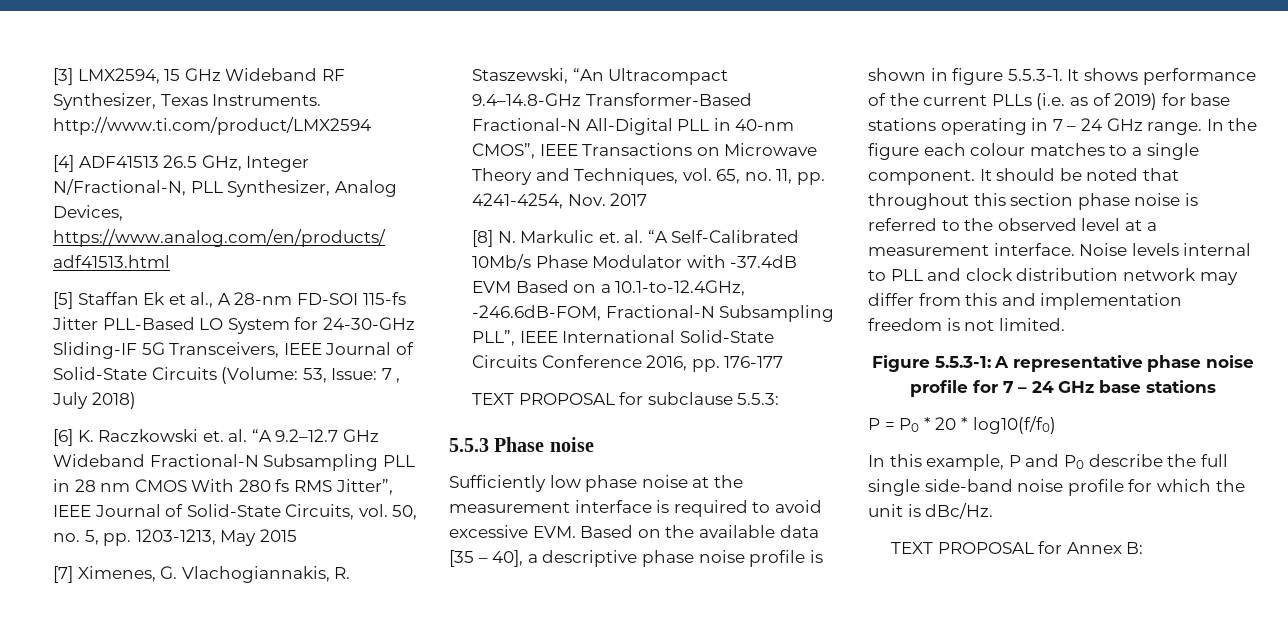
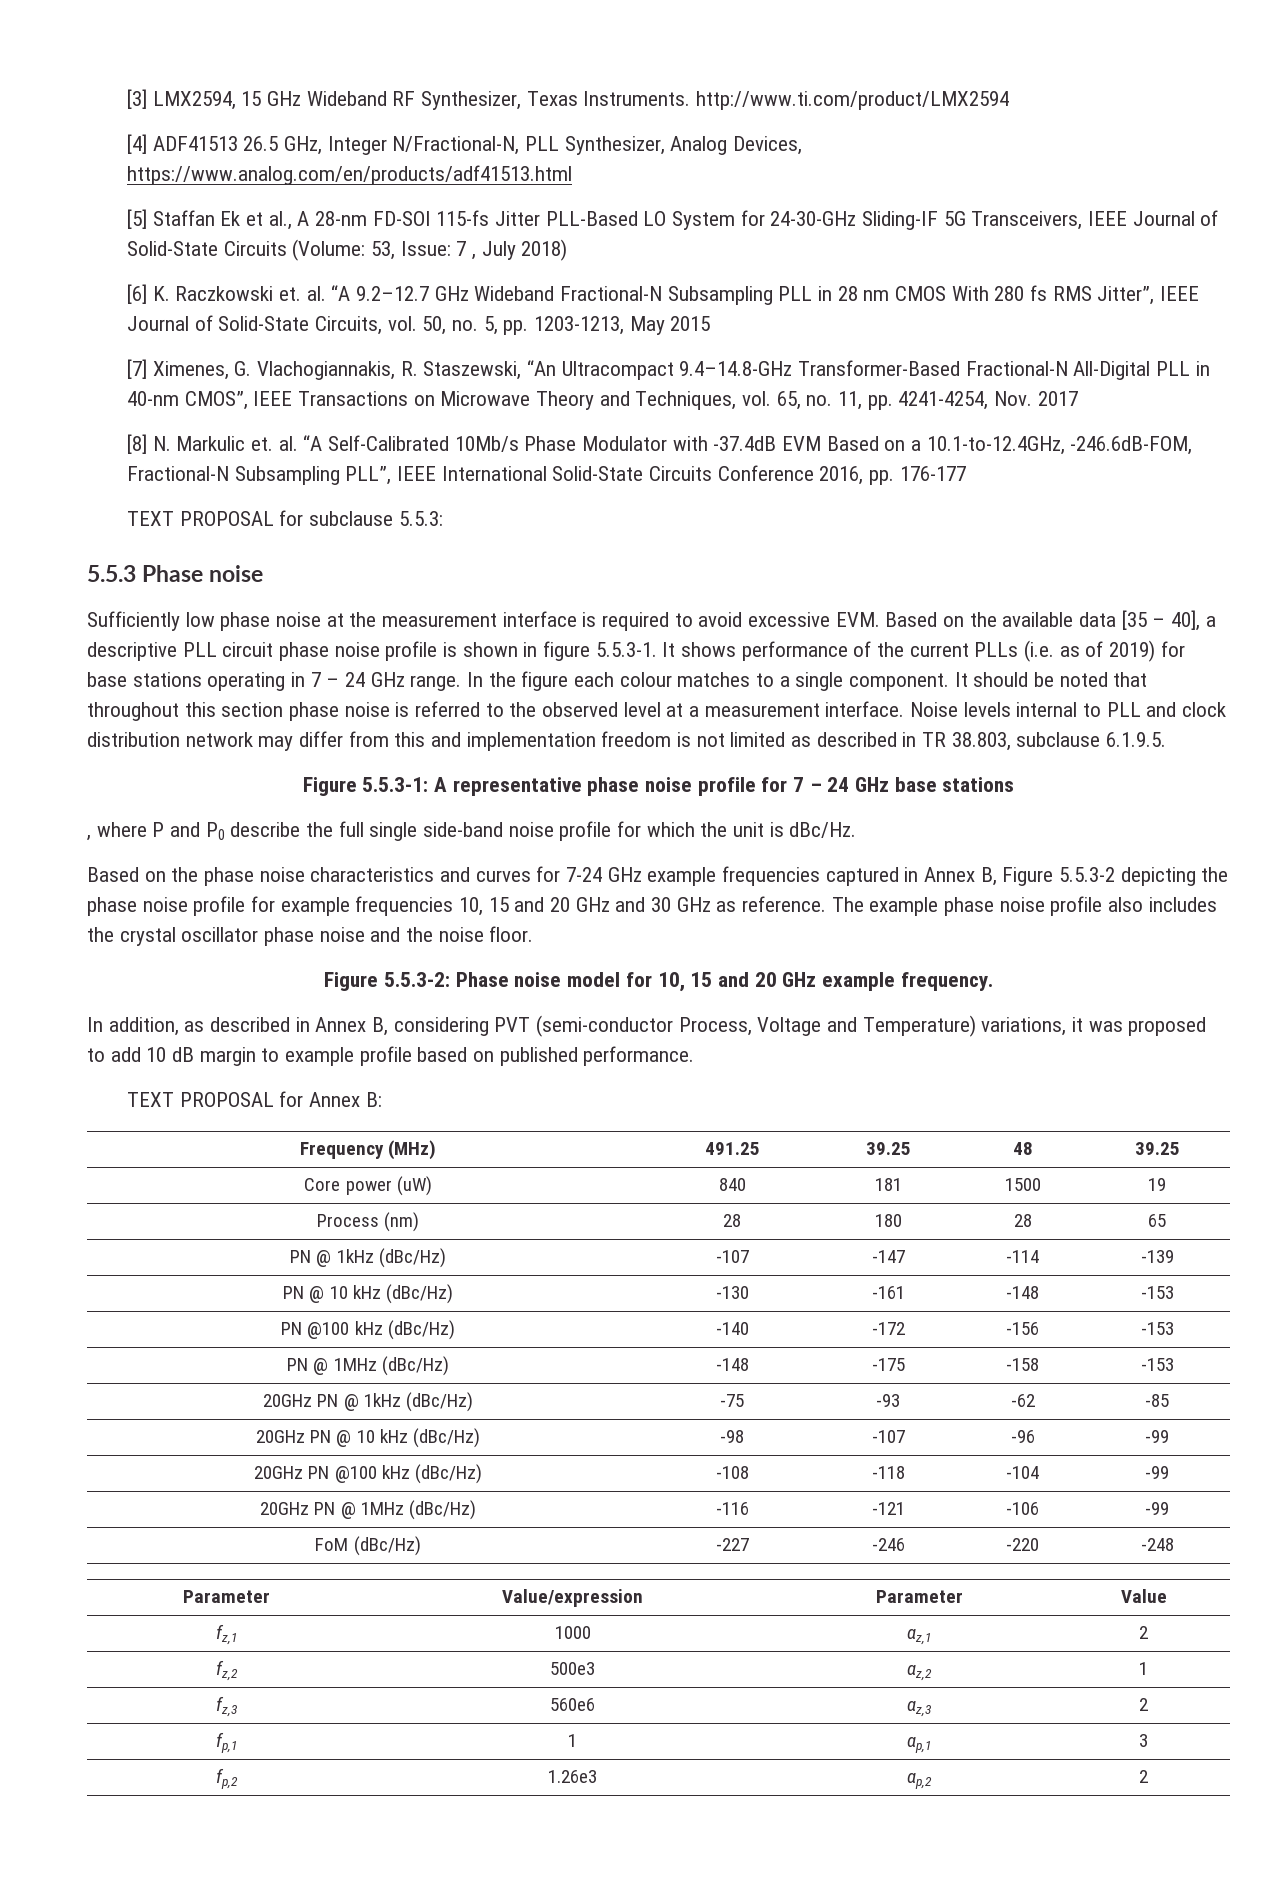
- Sufficiently low phase noise at the measurement interface is required to avoid excessive EVM. Based on the available data [35 – 40], a descriptive phase noise profile is shown in figure 5.5.3-1. It shows performance of the current PLLs (i.e. as of 2019) for base stations operating in 7 – 24 GHz range.
+ Sufficiently low phase noise at the measurement interface is required to avoid excessive EVM. Based on the available data [35 – 40], a descriptive PLL circuit phase noise profile is shown in figure 5.5.3-1. It shows performance of the current PLLs (i.e. as of 2019) for base stations operating in 7 – 24 GHz range.
- Noise levels internal to PLL and clock distribution network may differ from this and implementation freedom is not limited.
+ Noise levels internal to PLL and clock distribution network may differ from this and implementation freedom is not limited as described in TR 38.803, subclause 6.1.9.5.
- P = P0 * 20 * log10(f/f0)
- In this example, P and P0 describe the full single side-band noise profile for which the unit is dBc/Hz.
+ , where P and P0 describe the full single side-band noise profile for which the unit is dBc/Hz.
+ Based on the phase noise characteristics and curves for 7-24 GHz example frequencies captured in Annex B, Figure 5.5.3-2 depicting the phase noise profile for example frequencies 10, 15 and 20 GHz and 30 GHz as reference. The example phase noise profile also includes the crystal oscillator phase noise and the noise floor.
+ Figure 5.5.3-2: Phase noise model for 10, 15 and 20 GHz example frequency.
+ In addition, as described in Annex B, considering PVT (semi-conductor Process, Voltage and Temperature) variations, it was proposed to add 10 dB margin to example profile based on published performance.
+ Frequency (MHz) | 491.25 | 39.25 | 48 | 39.25
+ Core power (uW) | 840 | 181 | 1500 | 19
+ Process (nm) | 28 | 180 | 28 | 65
+ PN @ 1kHz (dBc/Hz) | -107 | -147 | -114 | -139
+ PN @ 10 kHz (dBc/Hz) | -130 | -161 | -148 | -153
+ PN @100 kHz (dBc/Hz) | -140 | -172 | -156 | -153
+ PN @ 1MHz (dBc/Hz) | -148 | -175 | -158 | -153
+ 20GHz PN @ 1kHz (dBc/Hz) | -75 | -93 | -62 | -85
+ 20GHz PN @ 10 kHz (dBc/Hz) | -98 | -107 | -96 | -99
+ 20GHz PN @100 kHz (dBc/Hz) | -108 | -118 | -104 | -99
+ 20GHz PN @ 1MHz (dBc/Hz) | -116 | -121 | -106 | -99
+ FoM (dBc/Hz) | -227 | -246 | -220 | -248
+ Parameter | Value/expression | Parameter | Value
+ fz,1 | 1000 | αz,1 | 2
+ fz,2 | 500e3 | αz,2 | 1
+ fz,3 | 560e6 | αz,3 | 2
+ fp,1 | 1 | αp,1 | 3
+ fp,2 | 1.26e3 | αp,2 | 2

